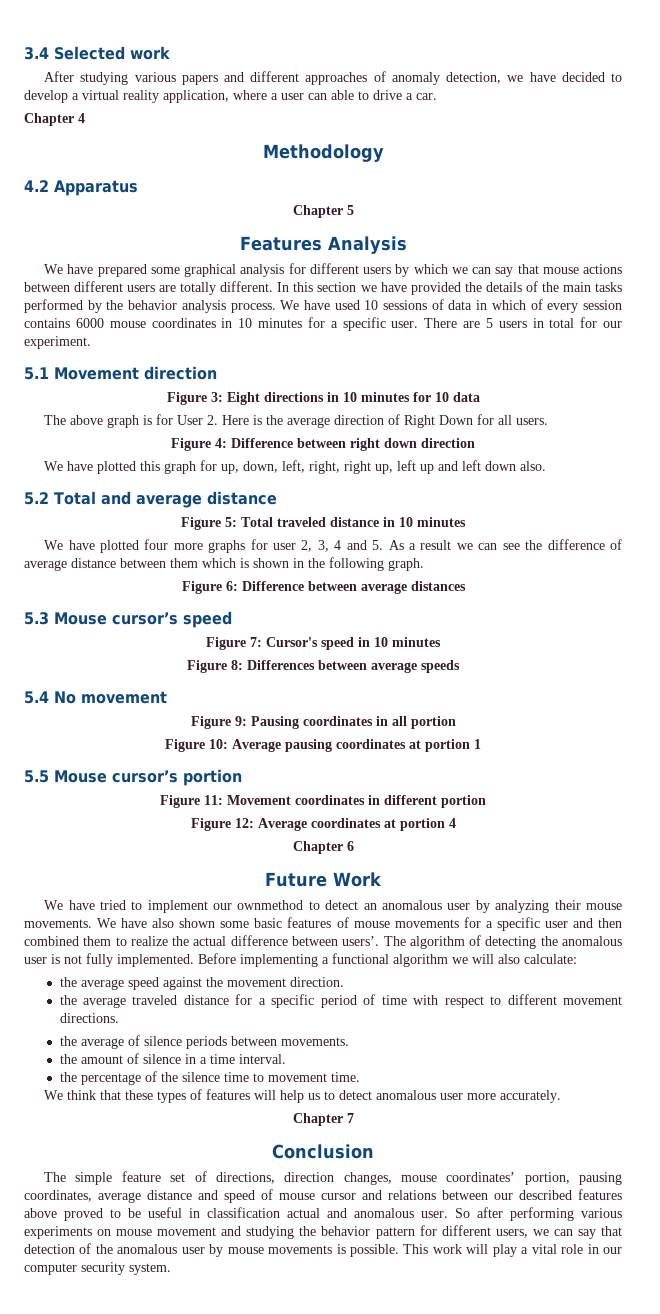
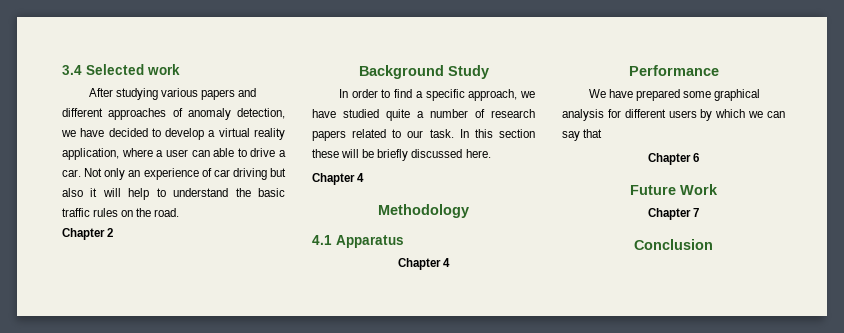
+ Not only an experience of car driving but also it will help to understand the basic traffic rules on the road.
+ Chapter 2
+ Background Study
+ In order to find a specific approach, we have studied quite a number of research papers related to our task. In this section these will be briefly discussed here.
- 4.2 Apparatus
- Chapter 5
- Features Analysis
+ 4.1 Apparatus
+ Chapter 4
+ Performance
- We have prepared some graphical analysis for different users by which we can say that mouse actions between different users are totally different. In this section we have provided the details of the main tasks performed by the behavior analysis process. We have used 10 sessions of data in which of every session contains 6000 mouse coordinates in 10 minutes for a specific user. There are 5 users in total for our experiment.
- 5.1 Movement direction
- Figure 3: Eight directions in 10 minutes for 10 data
- The above graph is for User 2. Here is the average direction of Right Down for all users.
- Figure 4: Difference between right down direction
- We have plotted this graph for up, down, left, right, right up, left up and left down also.
- 5.2 Total and average distance
- Figure 5: Total traveled distance in 10 minutes
- We have plotted four more graphs for user 2, 3, 4 and 5. As a result we can see the difference of average distance between them which is shown in the following graph.
- Figure 6: Difference between average distances
- 5.3 Mouse cursor’s speed
- Figure 7: Cursor's speed in 10 minutes
- Figure 8: Differences between average speeds
- 5.4 No movement
- Figure 9: Pausing coordinates in all portion
- Figure 10: Average pausing coordinates at portion 1
- 5.5 Mouse cursor’s portion
- Figure 11: Movement coordinates in different portion
- Figure 12: Average coordinates at portion 4
+ We have prepared some graphical analysis for different users by which we can say that
  Chapter 6
  Future Work
- We have tried to implement our ownmethod to detect an anomalous user by analyzing their mouse movements. We have also shown some basic features of mouse movements for a specific user and then combined them to realize the actual difference between users’. The algorithm of detecting the anomalous user is not fully implemented. Before implementing a functional algorithm we will also calculate:
- the average speed against the movement direction.
- the average traveled distance for a specific period of time with respect to different movement directions.
- the average of silence periods between movements.
- the amount of silence in a time interval.
- the percentage of the silence time to movement time.
- We think that these types of features will help us to detect anomalous user more accurately.
  Chapter 7
  Conclusion
- The simple feature set of directions, direction changes, mouse coordinates’ portion, pausing coordinates, average distance and speed of mouse cursor and relations between our described features above proved to be useful in classification actual and anomalous user. So after performing various experiments on mouse movement and studying the behavior pattern for different users, we can say that detection of the anomalous user by mouse movements is possible. This work will play a vital role in our computer security system.

